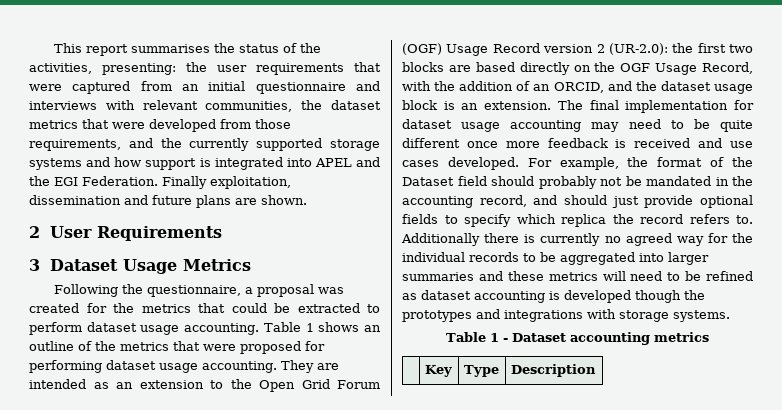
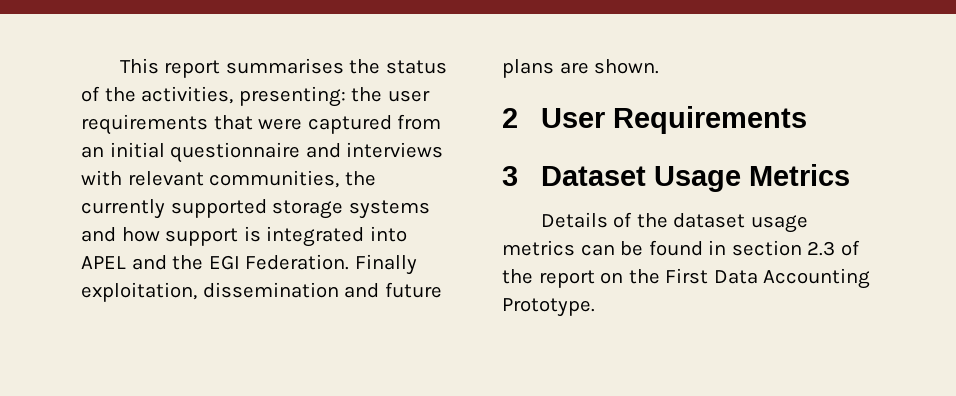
- This report summarises the status of the activities, presenting: the user requirements that were captured from an initial questionnaire and interviews with relevant communities, the dataset metrics that were developed from those requirements, and the currently supported storage systems and how support is integrated into APEL and the EGI Federation.
+ This report summarises the status of the activities, presenting: the user requirements that were captured from an initial questionnaire and interviews with relevant communities, the currently supported storage systems and how support is integrated into APEL and the EGI Federation.
- Following the questionnaire, a proposal was created for the metrics that could be extracted to perform dataset usage accounting. Table 1 shows an outline of the metrics that were proposed for performing dataset usage accounting. They are intended as an extension to the Open Grid Forum (OGF) Usage Record version 2 (UR-2.0): the first two blocks are based directly on the OGF Usage Record, with the addition of an ORCID, and the dataset usage block is an extension. The final implementation for dataset usage accounting may need to be quite different once more feedback is received and use cases developed. For example, the format of the Dataset field should probably not be mandated in the accounting record, and should just provide optional fields to specify which replica the record refers to. Additionally there is currently no agreed way for the individual records to be aggregated into larger summaries and these metrics will need to be refined as dataset accounting is developed though the prototypes and integrations with storage systems.
- Table 1 - Dataset accounting metrics
- | Key | Type | Description
+ Details of the dataset usage metrics can be found in section 2.3 of the report on the First Data Accounting Prototype.

